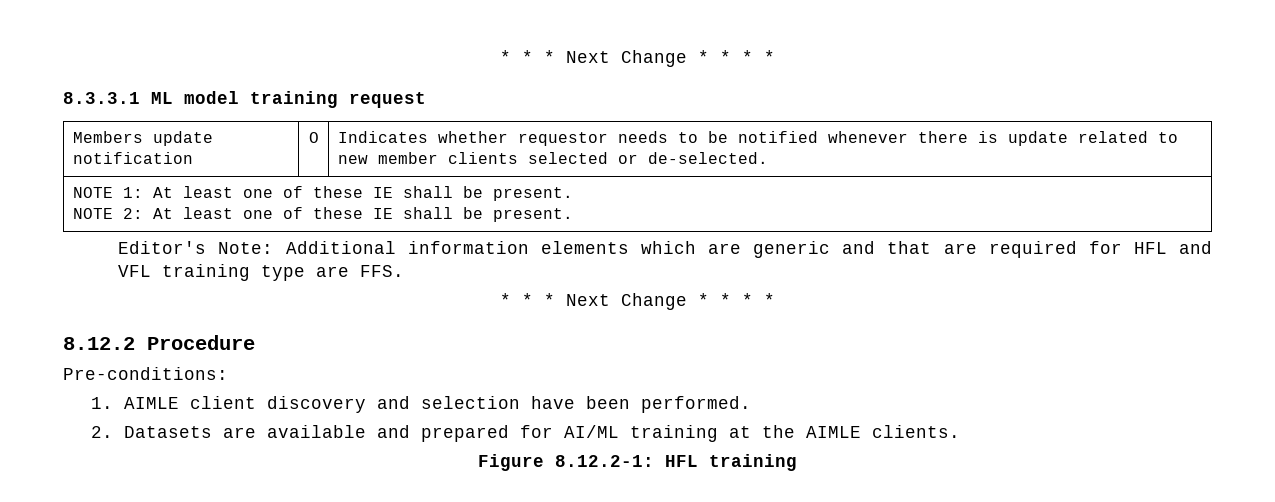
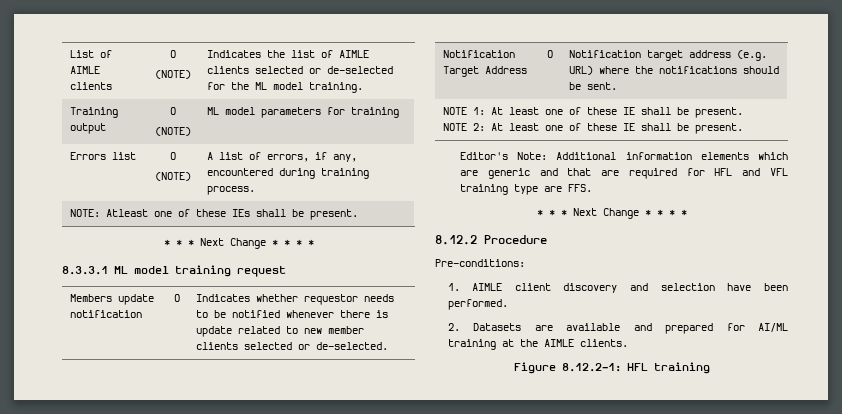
+ List of AIMLE clients | O
+ (NOTE) | Indicates the list of AIMLE clients selected or de-selected for the ML model training.
+ Training output | O
+ (NOTE) | ML model parameters for training
+ Errors list | O
+ (NOTE) | A list of errors, if any, encountered during training process.
+ NOTE: Atleast one of these IEs shall be present.
+ Notification Target Address | O | Notification target address (e.g. URL) where the notifications should be sent.

